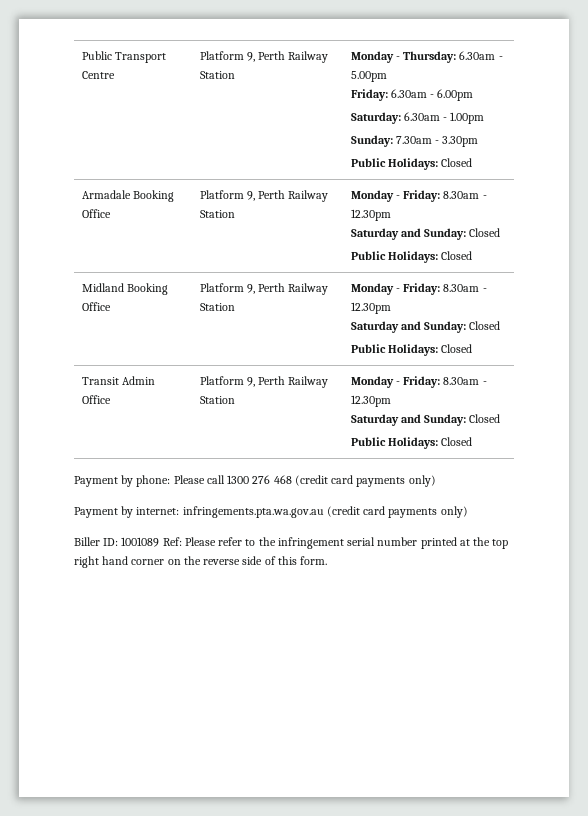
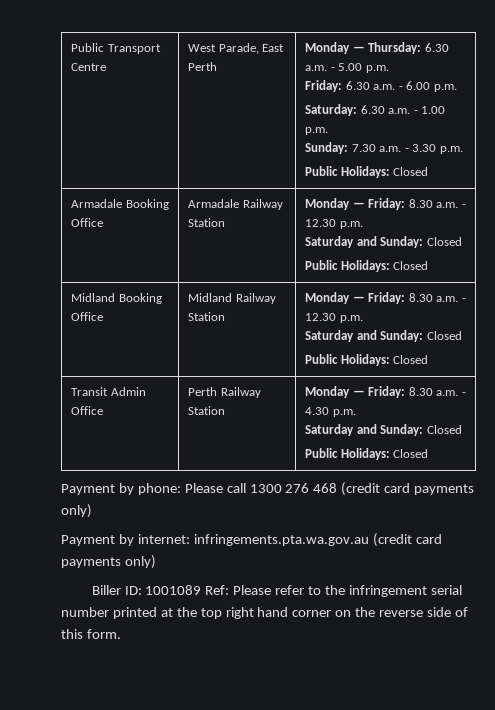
- Public Transport Centre | Platform 9, Perth Railway Station | Monday - Thursday: 6.30am - 5.00pm
- Friday: 6.30am - 6.00pm
- Saturday: 6.30am - 1.00pm
- Sunday: 7.30am - 3.30pm
+ Public Transport Centre | West Parade, East Perth | Monday — Thursday: 6.30 a.m. - 5.00 p.m.
+ Friday: 6.30 a.m. - 6.00 p.m.
+ Saturday: 6.30 a.m. - 1.00 p.m.
+ Sunday: 7.30 a.m. - 3.30 p.m.
- Armadale Booking Office | Platform 9, Perth Railway Station | Monday - Friday: 8.30am - 12.30pm
+ Armadale Booking Office | Armadale Railway Station | Monday — Friday: 8.30 a.m. - 12.30 p.m.
- Midland Booking Office | Platform 9, Perth Railway Station | Monday - Friday: 8.30am - 12.30pm
+ Midland Booking Office | Midland Railway Station | Monday — Friday: 8.30 a.m. - 12.30 p.m.
- Transit Admin Office | Platform 9, Perth Railway Station | Monday - Friday: 8.30am - 12.30pm
+ Transit Admin Office | Perth Railway Station | Monday — Friday: 8.30 a.m. - 4.30 p.m.

